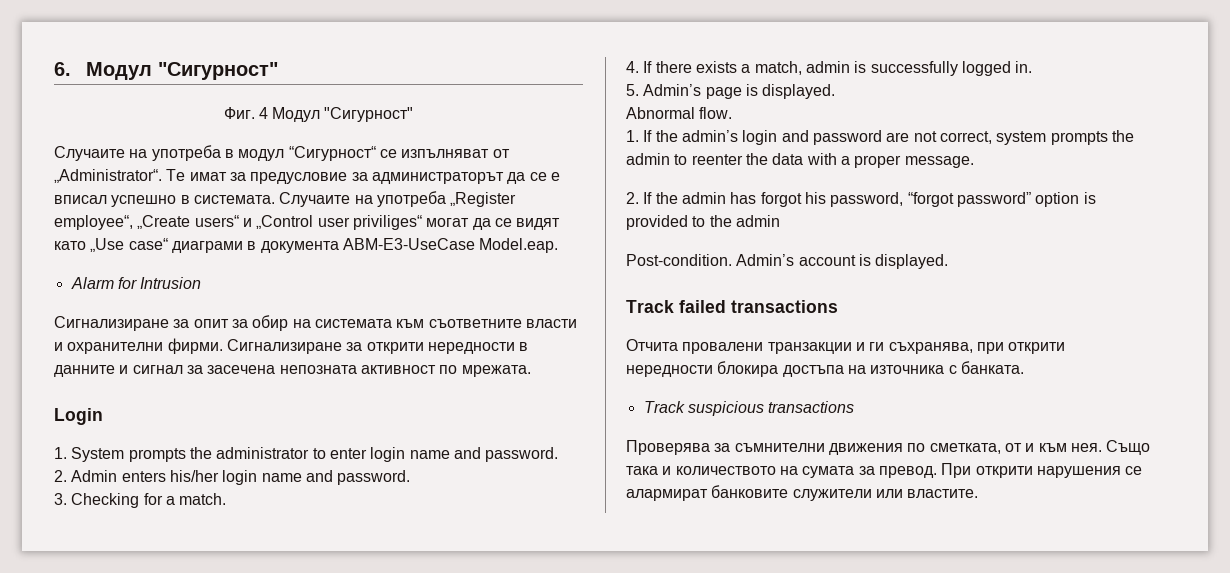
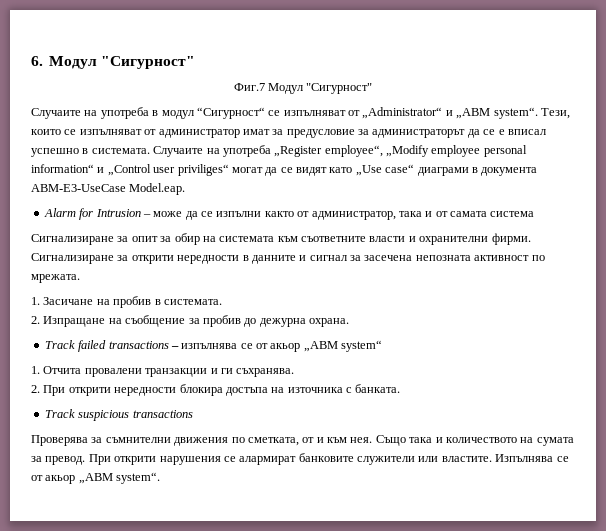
- Фиг. 4 Модул "Сигурност"
+ Фиг.7 Модул "Сигурност"
- Случаите на употреба в модул “Сигурност“ се изпълняват от „Administrator“. Те имат за предусловие за администраторът да се е вписал успешно в системата.
+ Случаите на употреба в модул “Сигурност“ се изпълняват от „Administrator“ и „ABM system“. Тези, които се изпълняват от администратор имат за предусловие за администраторът да се е вписал успешно в системата.
- Случаите на употреба „Register employee“, „Create users“ и „Control user priviliges“ могат да се видят като „Use case“ диаграми в документа ABM-E3-UseCase Model.eap.
+ Случаите на употреба „Register employee“, „Modify employee personal information“ и „Control user priviliges“ могат да се видят като „Use case“ диаграми в документа ABM-E3-UseCase Model.eap.
- Alarm for Intrusion
+ Alarm for Intrusion – може да се изпълни както от администратор, така и от самата система
- Login
- 1. System prompts the administrator to enter login name and password.
- 2. Admin enters his/her login name and password.
- 3. Checking for a match.
- 4. If there exists a match, admin is successfully logged in.
- 5. Admin’s page is displayed.
- Abnormal flow.
- 1. If the admin’s login and password are not correct, system prompts the admin to reenter the data with a proper message.
- 2. If the admin has forgot his password, “forgot password” option is provided to the admin
- Post-condition. Admin’s account is displayed.
- Track failed transactions
- Отчита провалени транзакции и ги съхранява, при открити нередности блокира достъпа на източника с банката.
+ 1. Засичане на пробив в системата.
+ 2. Изпращане на съобщение за пробив до дежурна охрана.
+ Track failed transactions – изпълнява се от акьор „ABM system“
+ 1. Отчита провалени транзакции и ги съхранява.
+ 2. При открити нередности блокира достъпа на източника с банката.
+ Изпълнява се от акьор „ABM system“.

